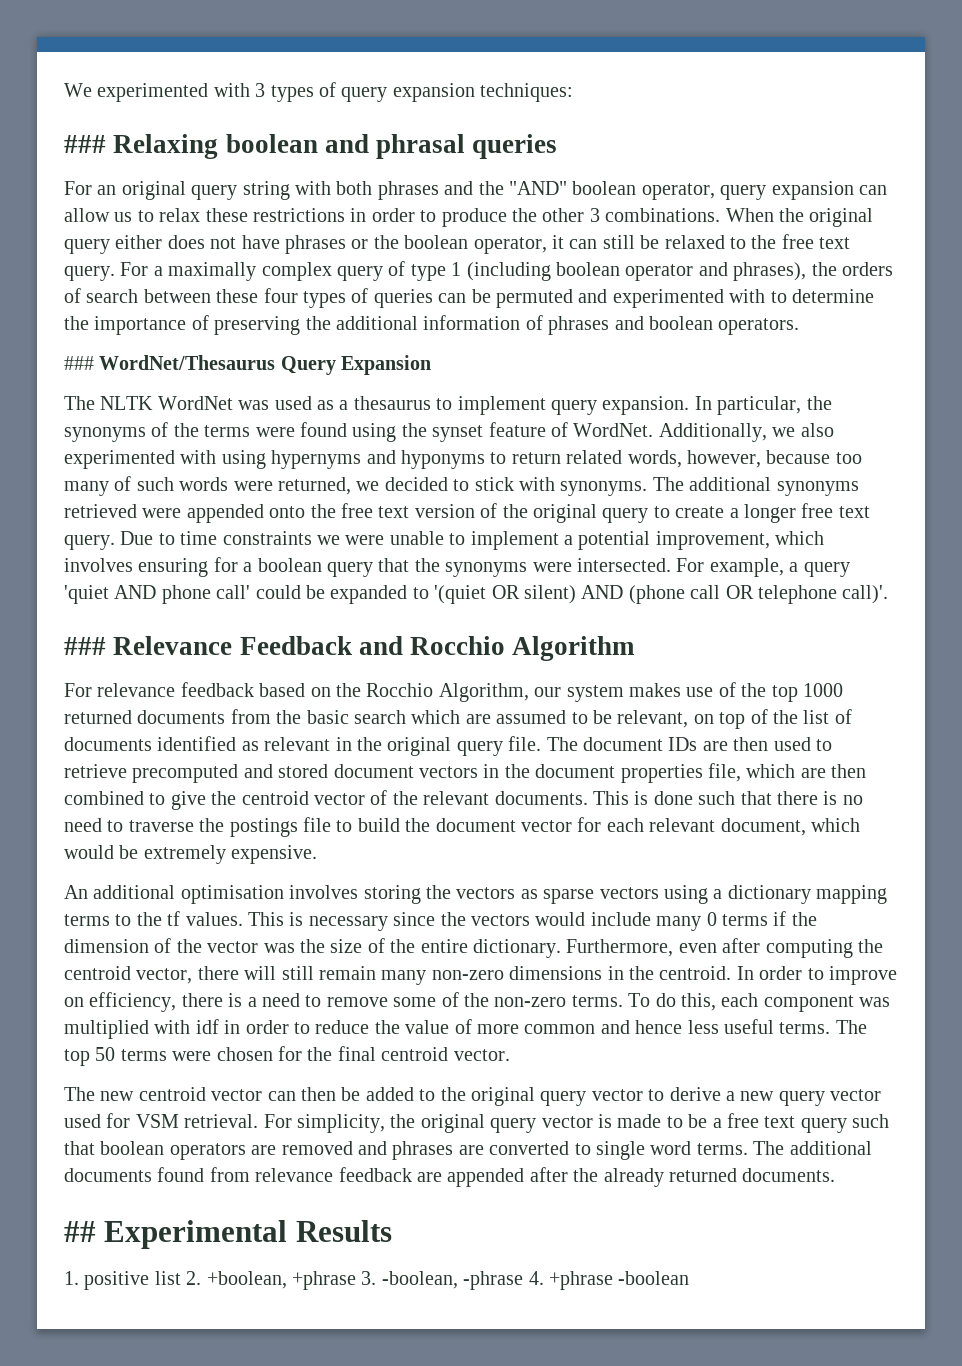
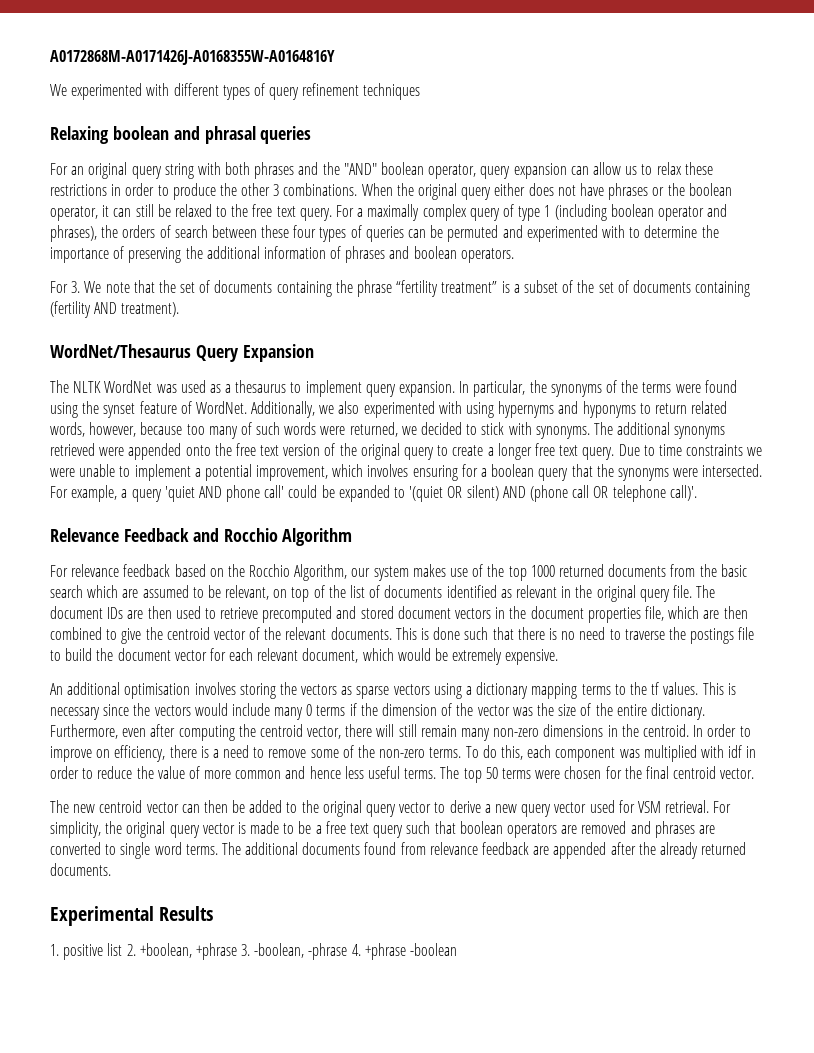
+ A0172868M-A0171426J-A0168355W-A0164816Y
- We experimented with 3 types of query expansion techniques:
- ### Relaxing boolean and phrasal queries
+ We experimented with different types of query refinement techniques
+ Relaxing boolean and phrasal queries
- ### WordNet/Thesaurus Query Expansion
+ For 3. We note that the set of documents containing the phrase “fertility treatment” is a subset of the set of documents containing (fertility AND treatment).
+ WordNet/Thesaurus Query Expansion
- ### Relevance Feedback and Rocchio Algorithm
+ Relevance Feedback and Rocchio Algorithm
- ## Experimental Results
+ Experimental Results

